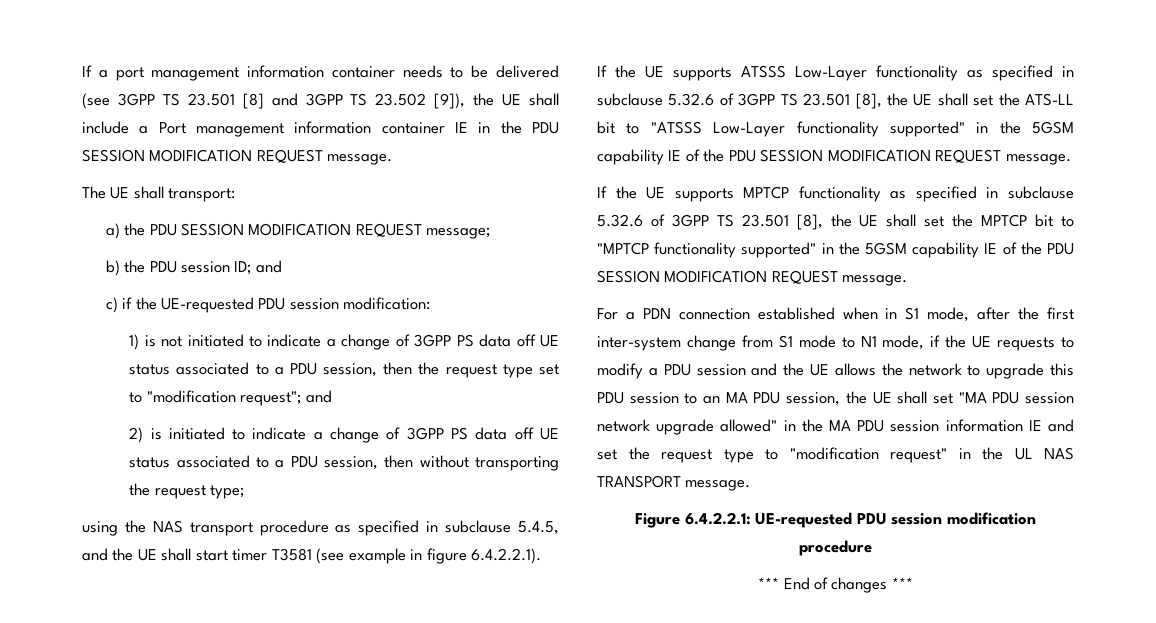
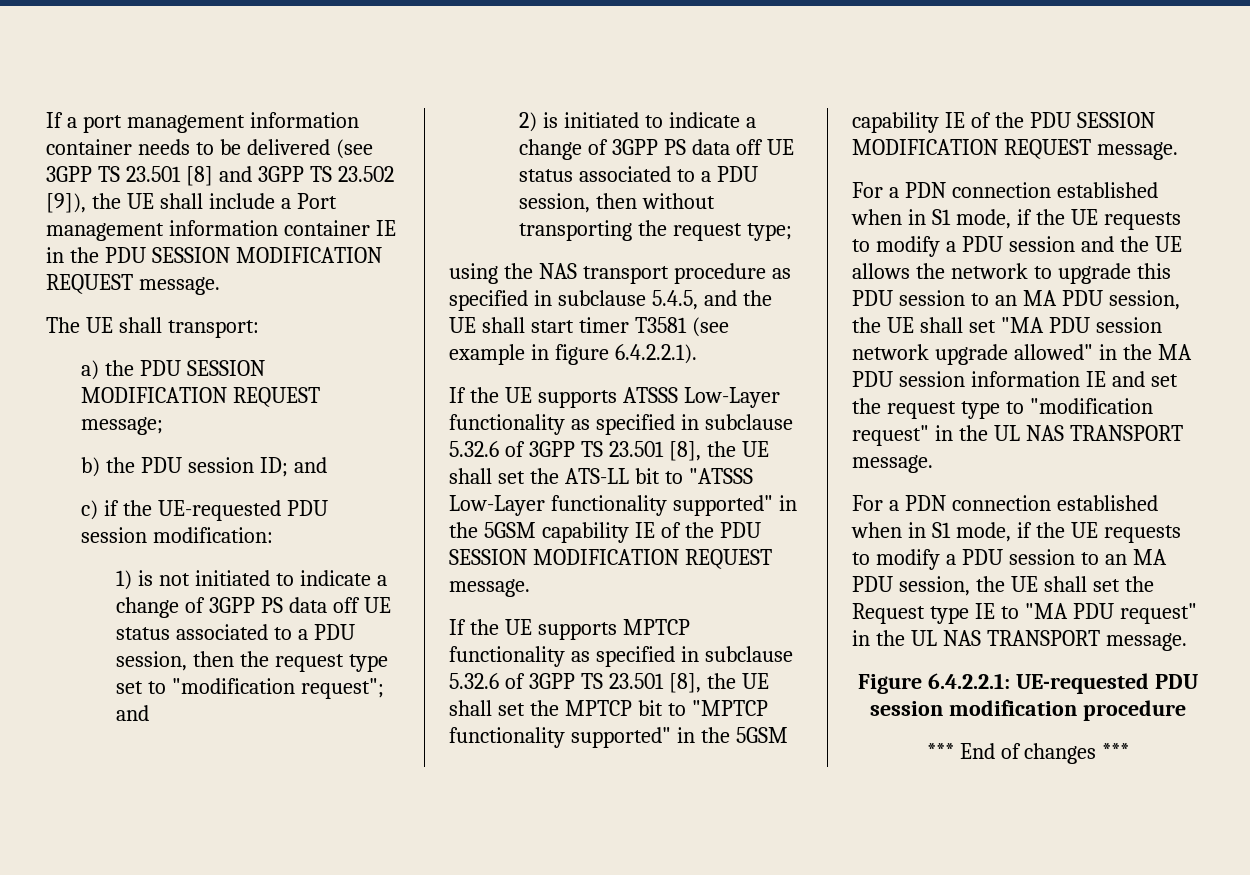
- For a PDN connection established when in S1 mode, after the first inter-system change from S1 mode to N1 mode, if the UE requests to modify a PDU session and the UE allows the network to upgrade this PDU session to an MA PDU session, the UE shall set "MA PDU session network upgrade allowed" in the MA PDU session information IE and set the request type to "modification request" in the UL NAS TRANSPORT message.
+ For a PDN connection established when in S1 mode, if the UE requests to modify a PDU session and the UE allows the network to upgrade this PDU session to an MA PDU session, the UE shall set "MA PDU session network upgrade allowed" in the MA PDU session information IE and set the request type to "modification request" in the UL NAS TRANSPORT message.
+ For a PDN connection established when in S1 mode, if the UE requests to modify a PDU session to an MA PDU session, the UE shall set the Request type IE to "MA PDU request" in the UL NAS TRANSPORT message.

